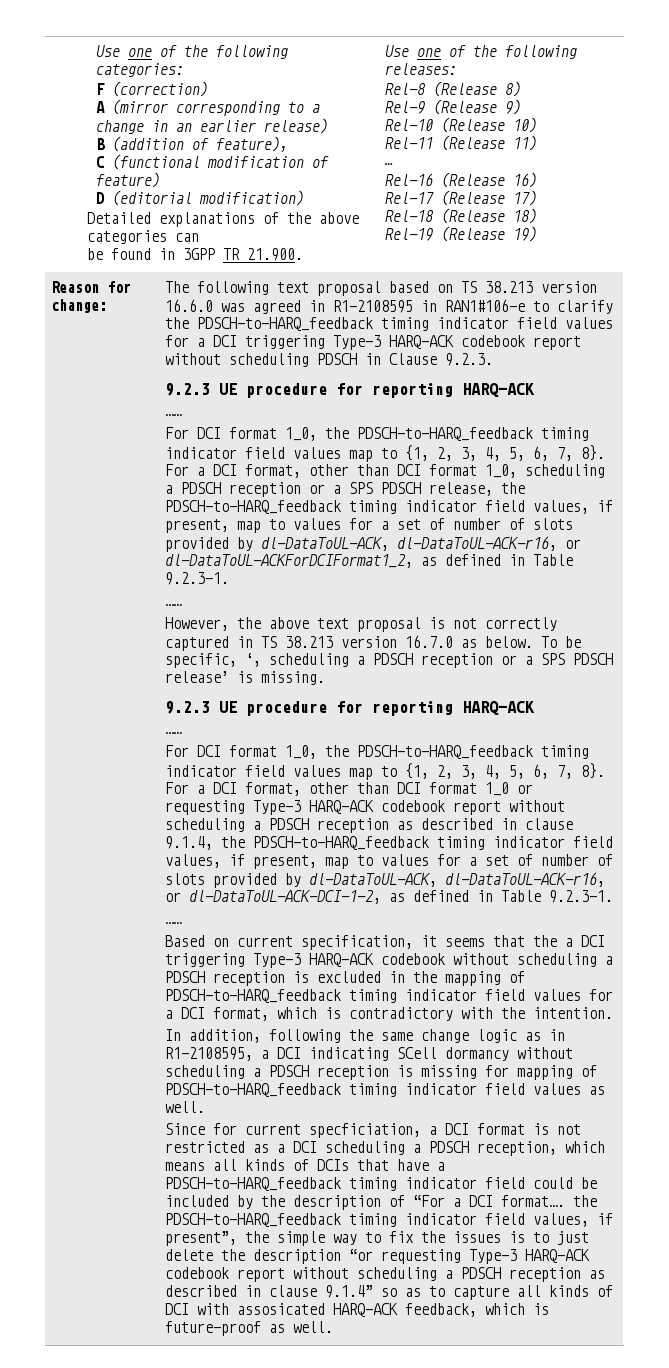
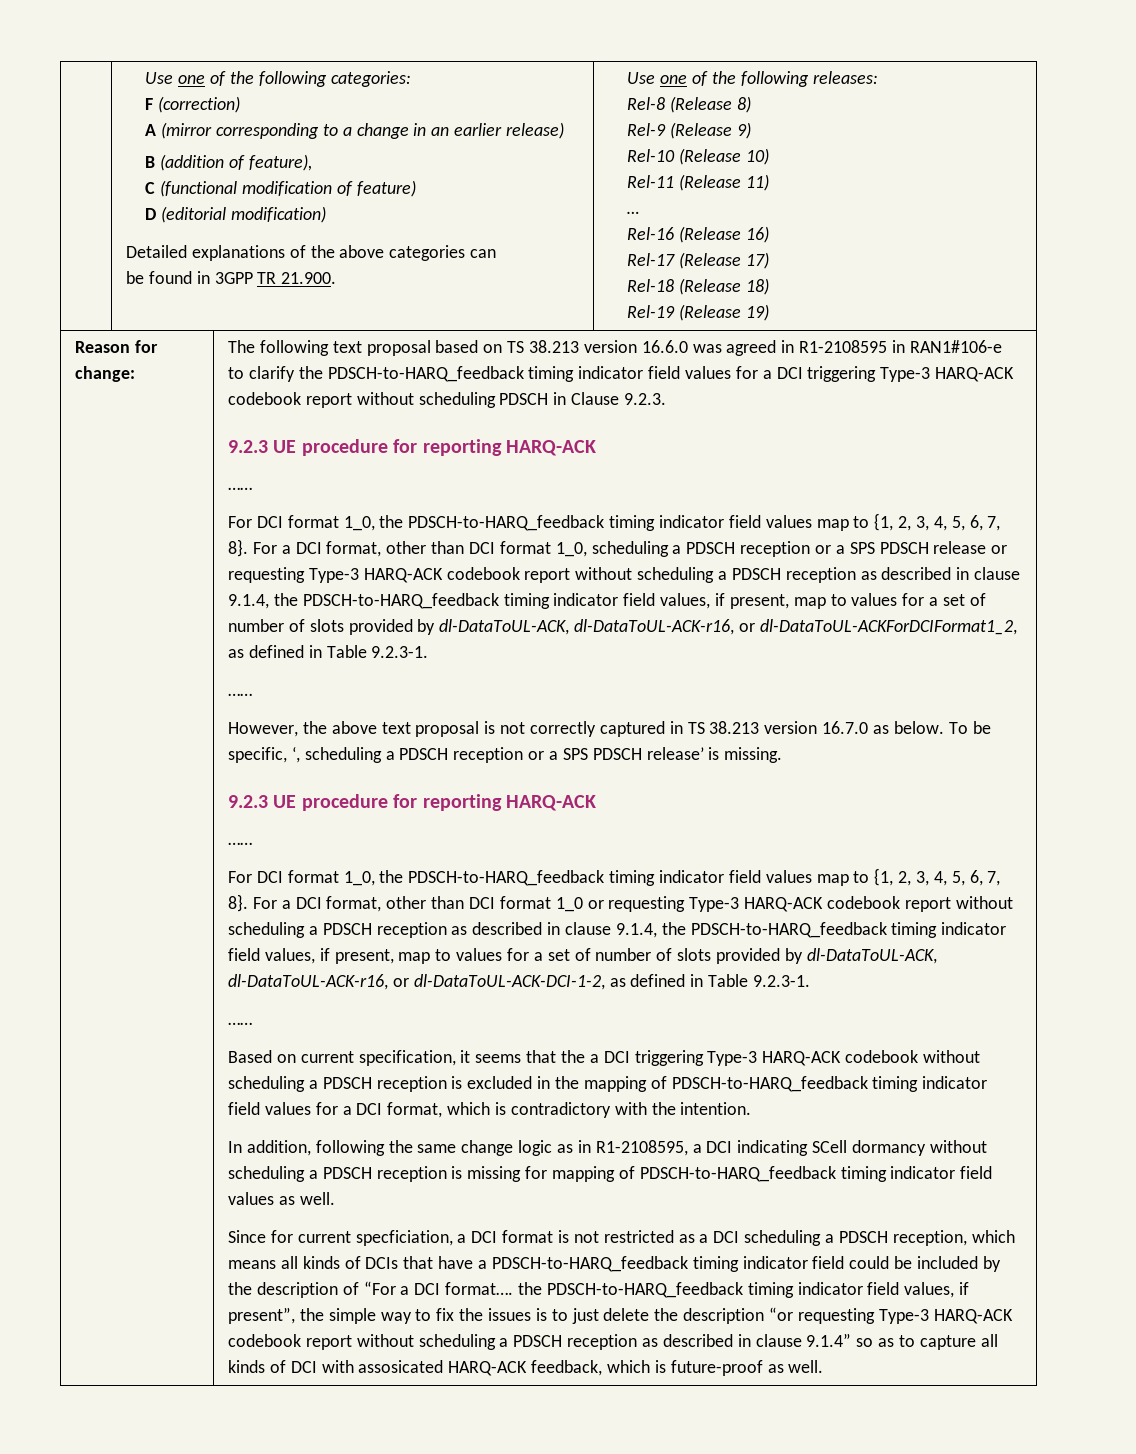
- For a DCI format, other than DCI format 1_0, scheduling a PDSCH reception or a SPS PDSCH release, the PDSCH-to-HARQ_feedback timing indicator field values, if present, map to values for a set of number of slots provided by dl-DataToUL-ACK, dl-DataToUL-ACK-r16, or dl-DataToUL-ACKForDCIFormat1_2, as defined in Table 9.2.3-1.
+ For a DCI format, other than DCI format 1_0, scheduling a PDSCH reception or a SPS PDSCH release or requesting Type-3 HARQ-ACK codebook report without scheduling a PDSCH reception as described in clause 9.1.4, the PDSCH-to-HARQ_feedback timing indicator field values, if present, map to values for a set of number of slots provided by dl-DataToUL-ACK, dl-DataToUL-ACK-r16, or dl-DataToUL-ACKForDCIFormat1_2, as defined in Table 9.2.3-1.

